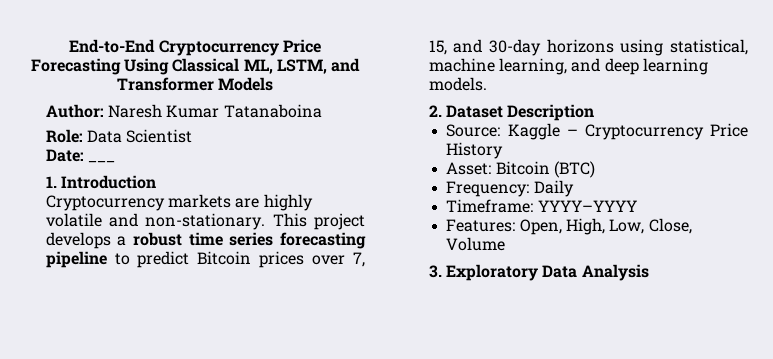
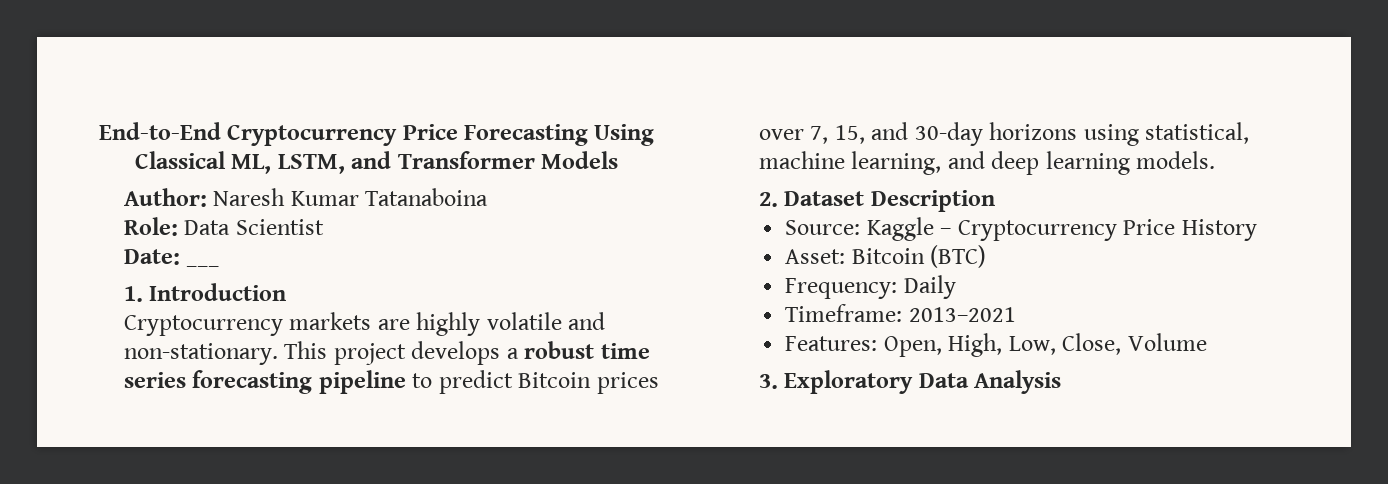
- Timeframe: YYYY–YYYY
+ Timeframe: 2013–2021

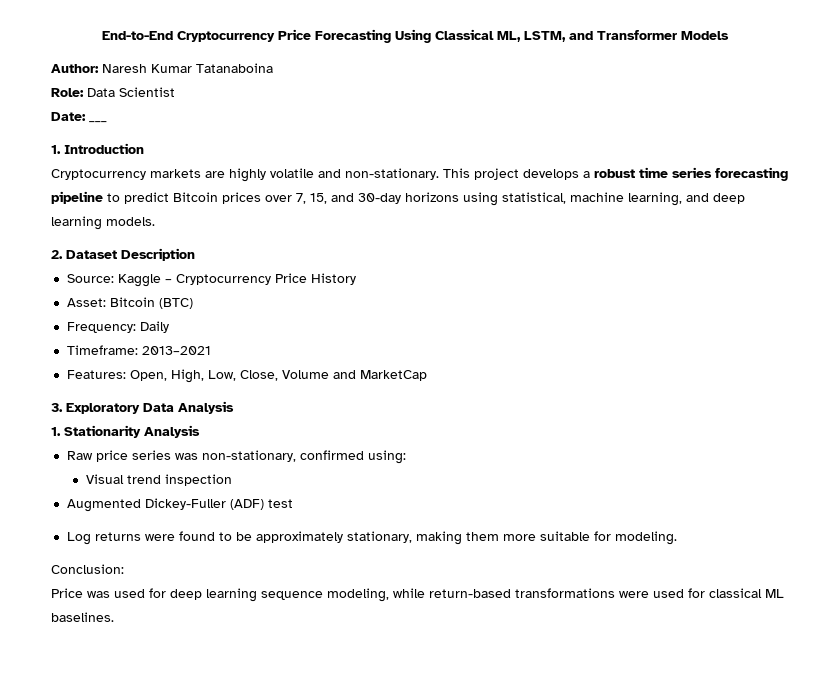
- Features: Open, High, Low, Close, Volume
+ Features: Open, High, Low, Close, Volume and MarketCap
+ 1. Stationarity Analysis
+ Raw price series was non-stationary, confirmed using:
+ Visual trend inspection
+ Augmented Dickey-Fuller (ADF) test
+ Log returns were found to be approximately stationary, making them more suitable for modeling.
+ Conclusion:
+ Price was used for deep learning sequence modeling, while return-based transformations were used for classical ML baselines.

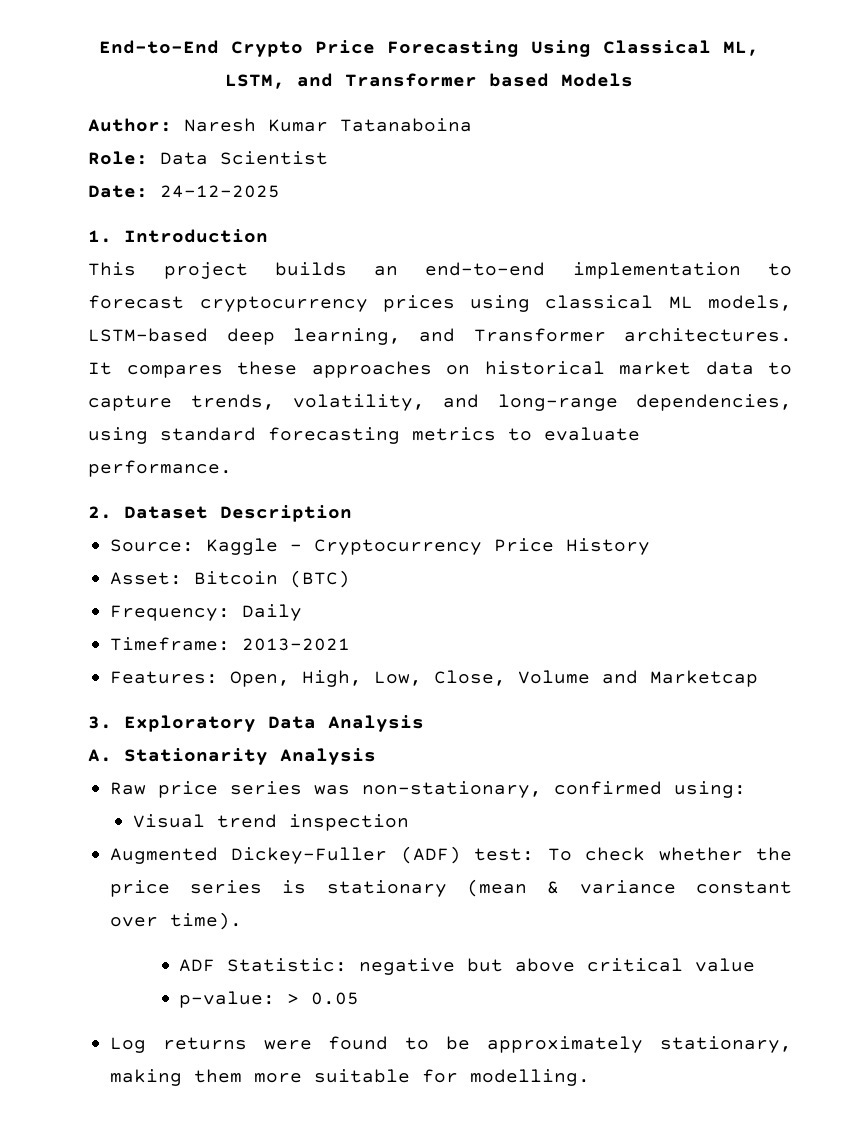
- End-to-End Cryptocurrency Price Forecasting Using Classical ML, LSTM, and Transformer Models
+ End-to-End Crypto Price Forecasting Using Classical ML, LSTM, and Transformer based Models
- Date: ___
+ Date: 24-12-2025
- Cryptocurrency markets are highly volatile and non-stationary. This project develops a robust time series forecasting pipeline to predict Bitcoin prices over 7, 15, and 30-day horizons using statistical, machine learning, and deep learning models.
+ This project builds an end-to-end implementation to forecast cryptocurrency prices using classical ML models, LSTM-based deep learning, and Transformer architectures. It compares these approaches on historical market data to capture trends, volatility, and long-range dependencies, using standard forecasting metrics to evaluate performance.
- Features: Open, High, Low, Close, Volume and MarketCap
+ Features: Open, High, Low, Close, Volume and Marketcap
- 1. Stationarity Analysis
+ A. Stationarity Analysis
- Augmented Dickey-Fuller (ADF) test
+ Augmented Dickey-Fuller (ADF) test: To check whether the price series is stationary (mean & variance constant over time).
+ ADF Statistic: negative but above critical value
+ p-value: > 0.05
- Log returns were found to be approximately stationary, making them more suitable for modeling.
- Conclusion:
- Price was used for deep learning sequence modeling, while return-based transformations were used for classical ML baselines.
+ Log returns were found to be approximately stationary, making them more suitable for modelling.

